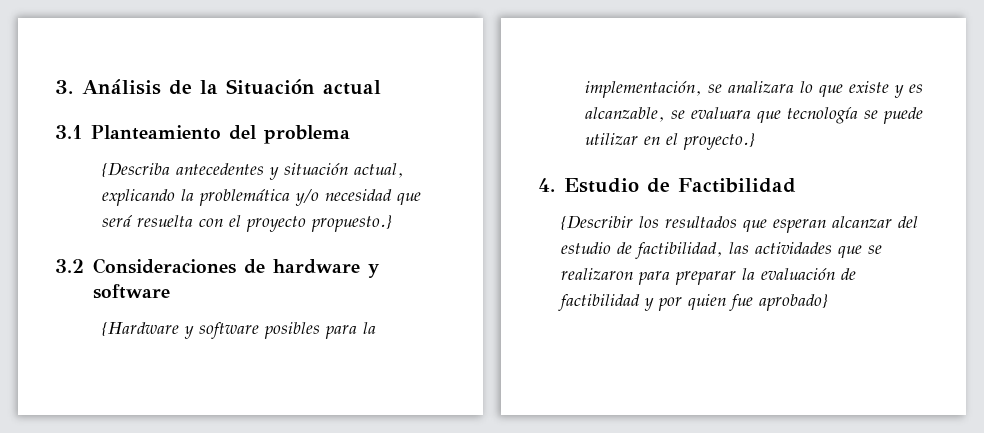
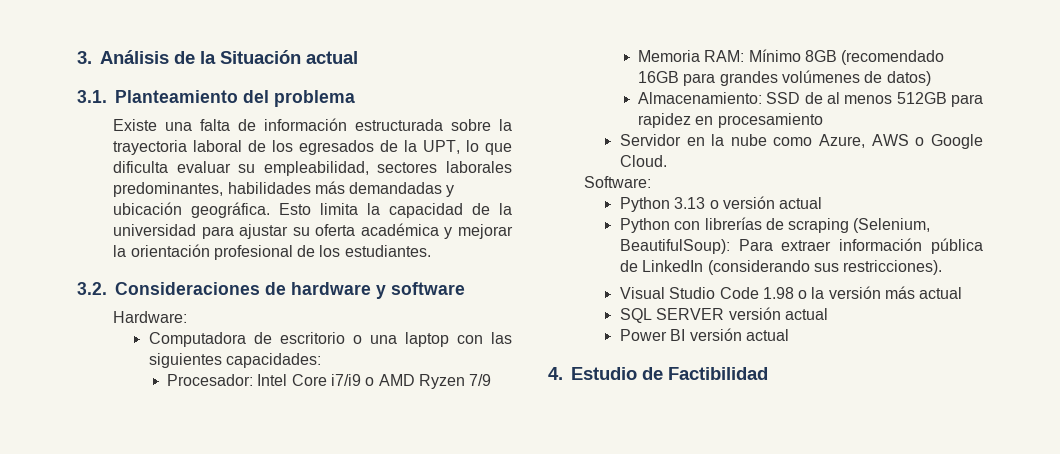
- 3.1 Planteamiento del problema
+ 3.1. Planteamiento del problema
- {Describa antecedentes y situación actual, explicando la problemática y/o necesidad que será resuelta con el proyecto propuesto.}
- 3.2 Consideraciones de hardware y software
+ Existe una falta de información estructurada sobre la trayectoria laboral de los egresados de la UPT, lo que dificulta evaluar su empleabilidad, sectores laborales predominantes, habilidades más demandadas y ubicación geográfica. Esto limita la capacidad de la universidad para ajustar su oferta académica y mejorar la orientación profesional de los estudiantes.
+ 3.2. Consideraciones de hardware y software
- {Hardware y software posibles para la implementación, se analizara lo que existe y es alcanzable, se evaluara que tecnología se puede utilizar en el proyecto.}
+ Hardware:
+ Computadora de escritorio o una laptop con las siguientes capacidades:
+ Procesador: Intel Core i7/i9 o AMD Ryzen 7/9
+ Memoria RAM: Mínimo 8GB (recomendado 16GB para grandes volúmenes de datos)
+ Almacenamiento: SSD de al menos 512GB para rapidez en procesamiento
+ Servidor en la nube como Azure, AWS o Google Cloud.
+ Software:
+ Python 3.13 o versión actual
+ Python con librerías de scraping (Selenium, BeautifulSoup): Para extraer información pública de LinkedIn (considerando sus restricciones).
+ Visual Studio Code 1.98 o la versión más actual
+ SQL SERVER versión actual
+ Power BI versión actual
  4. Estudio de Factibilidad
- {Describir los resultados que esperan alcanzar del estudio de factibilidad, las actividades que se realizaron para preparar la evaluación de factibilidad y por quien fue aprobado}

